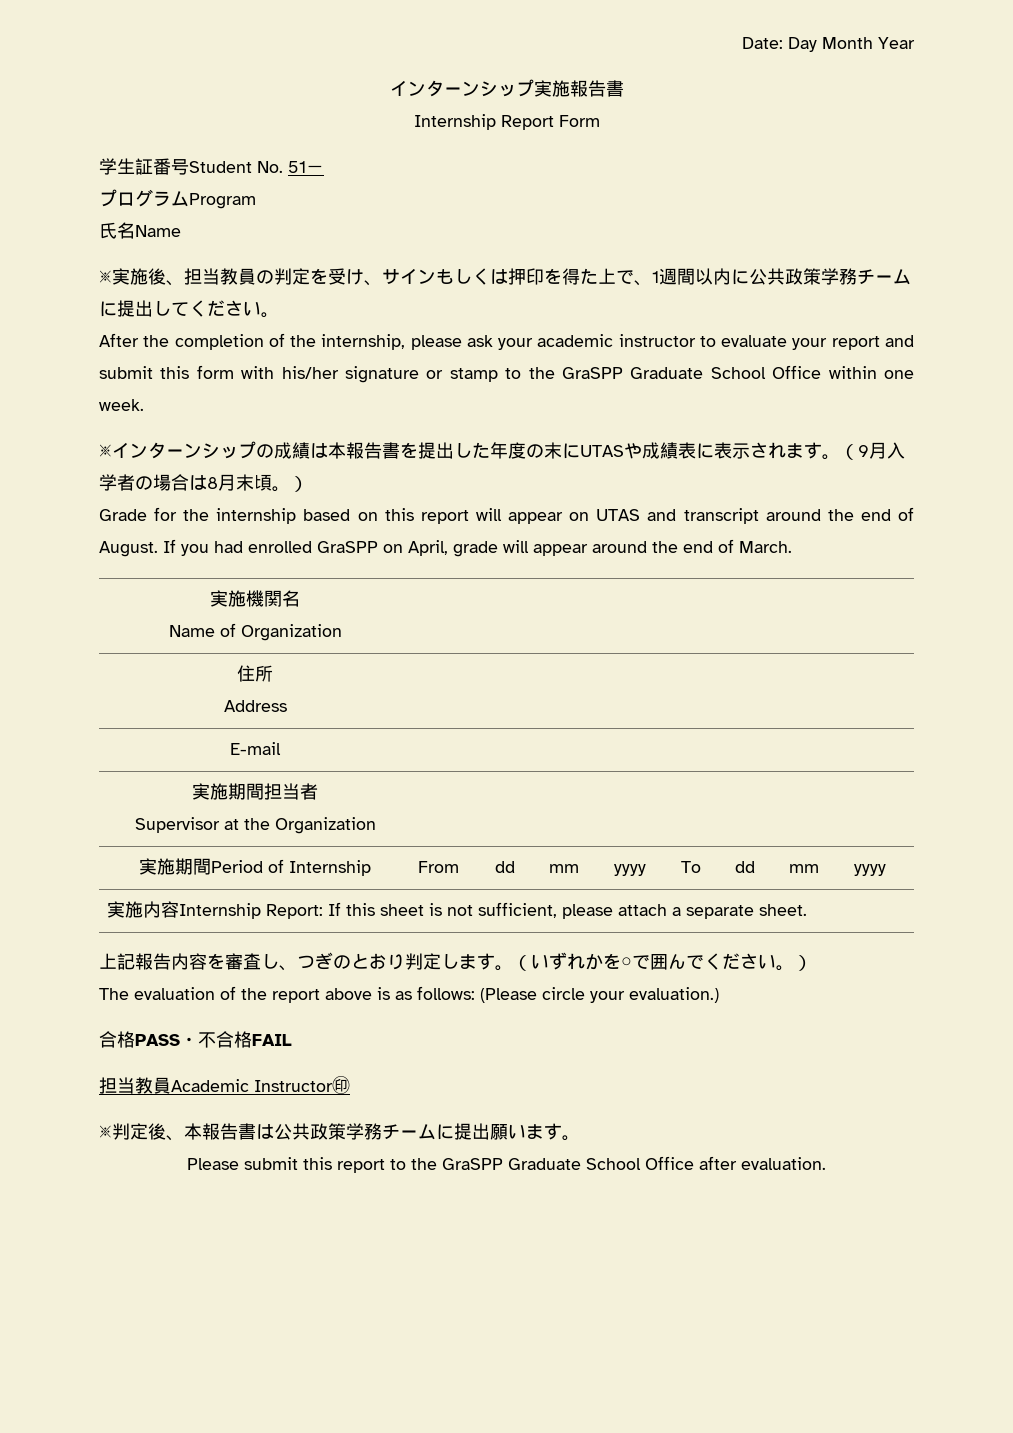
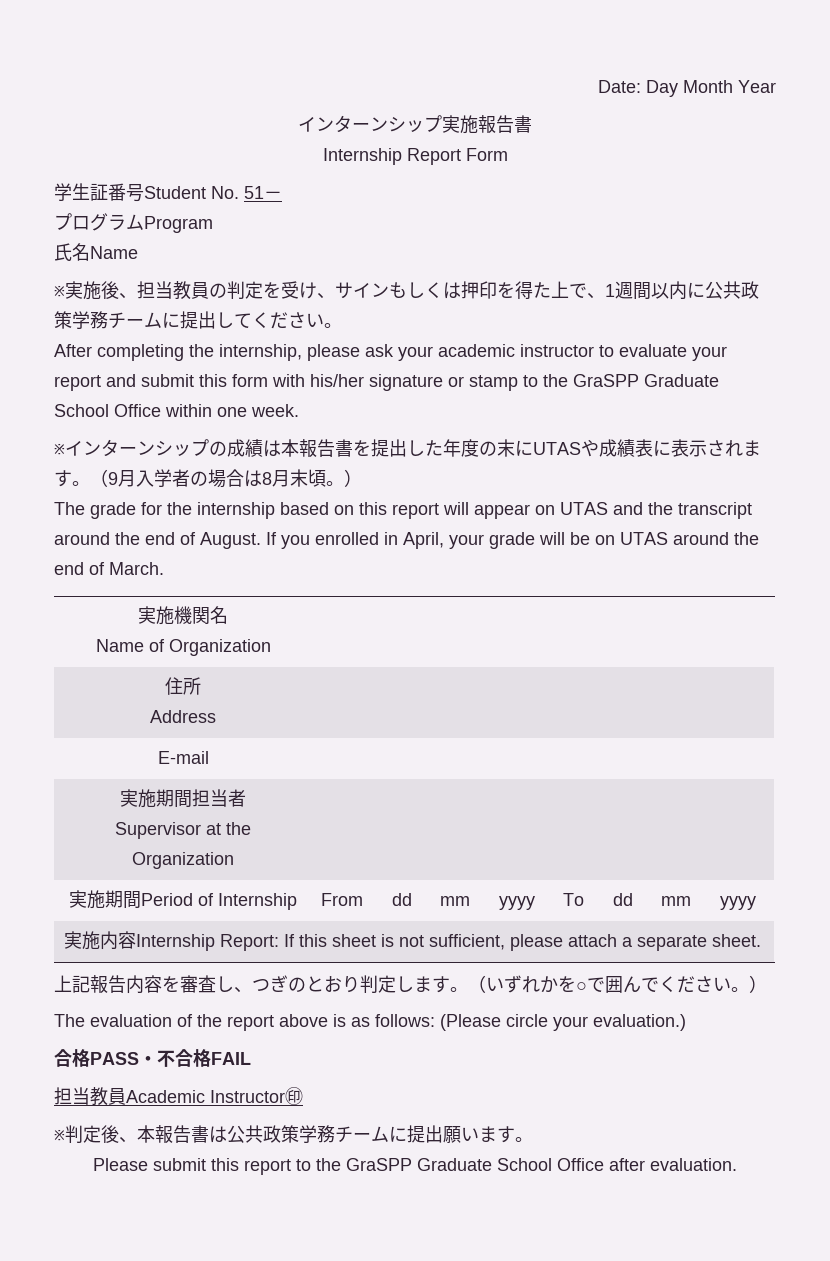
- After the completion of the internship, please ask your academic instructor to evaluate your report and submit this form with his/her signature or stamp to the GraSPP Graduate School Office within one week.
+ After completing the internship, please ask your academic instructor to evaluate your report and submit this form with his/her signature or stamp to the GraSPP Graduate School Office within one week.
- Grade for the internship based on this report will appear on UTAS and transcript around the end of August.
+ The grade for the internship based on this report will appear on UTAS and the transcript around the end of August.
- If you had enrolled GraSPP on April, grade will appear around the end of March.
+ If you enrolled in April, your grade will be on UTAS around the end of March.

